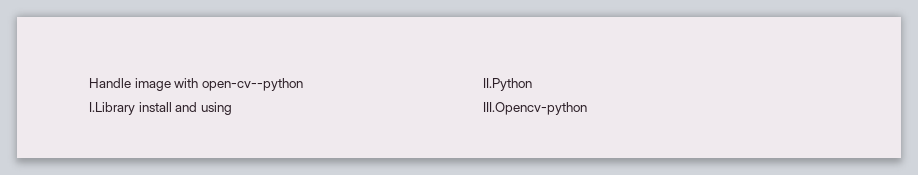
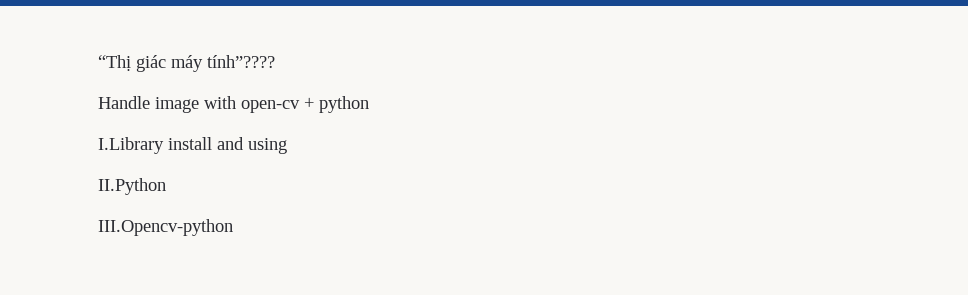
- Handle image with open-cv--python
+ “Thị giác máy tính”????
+ Handle image with open-cv + python

